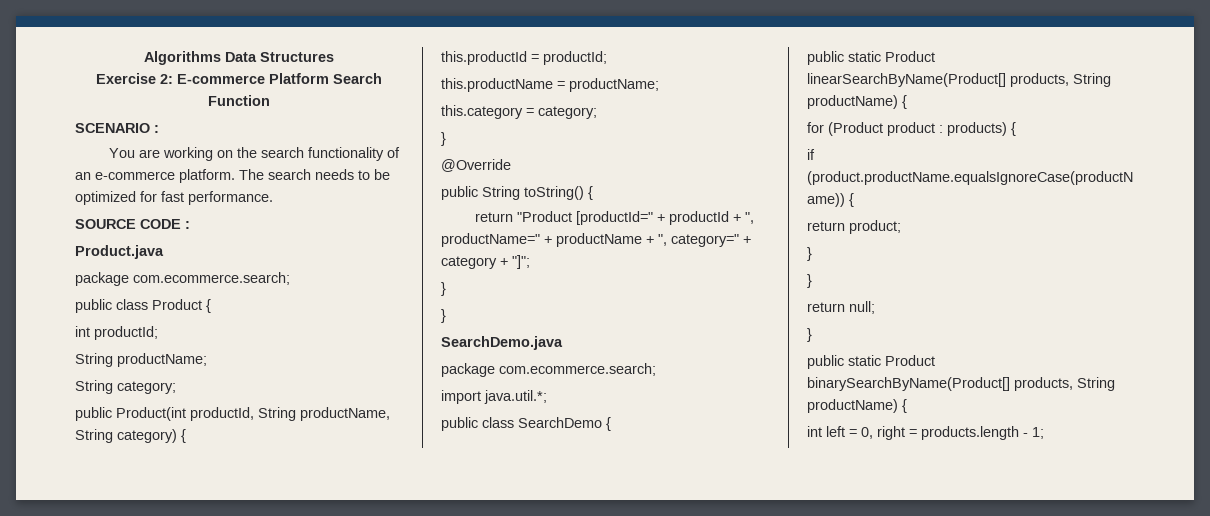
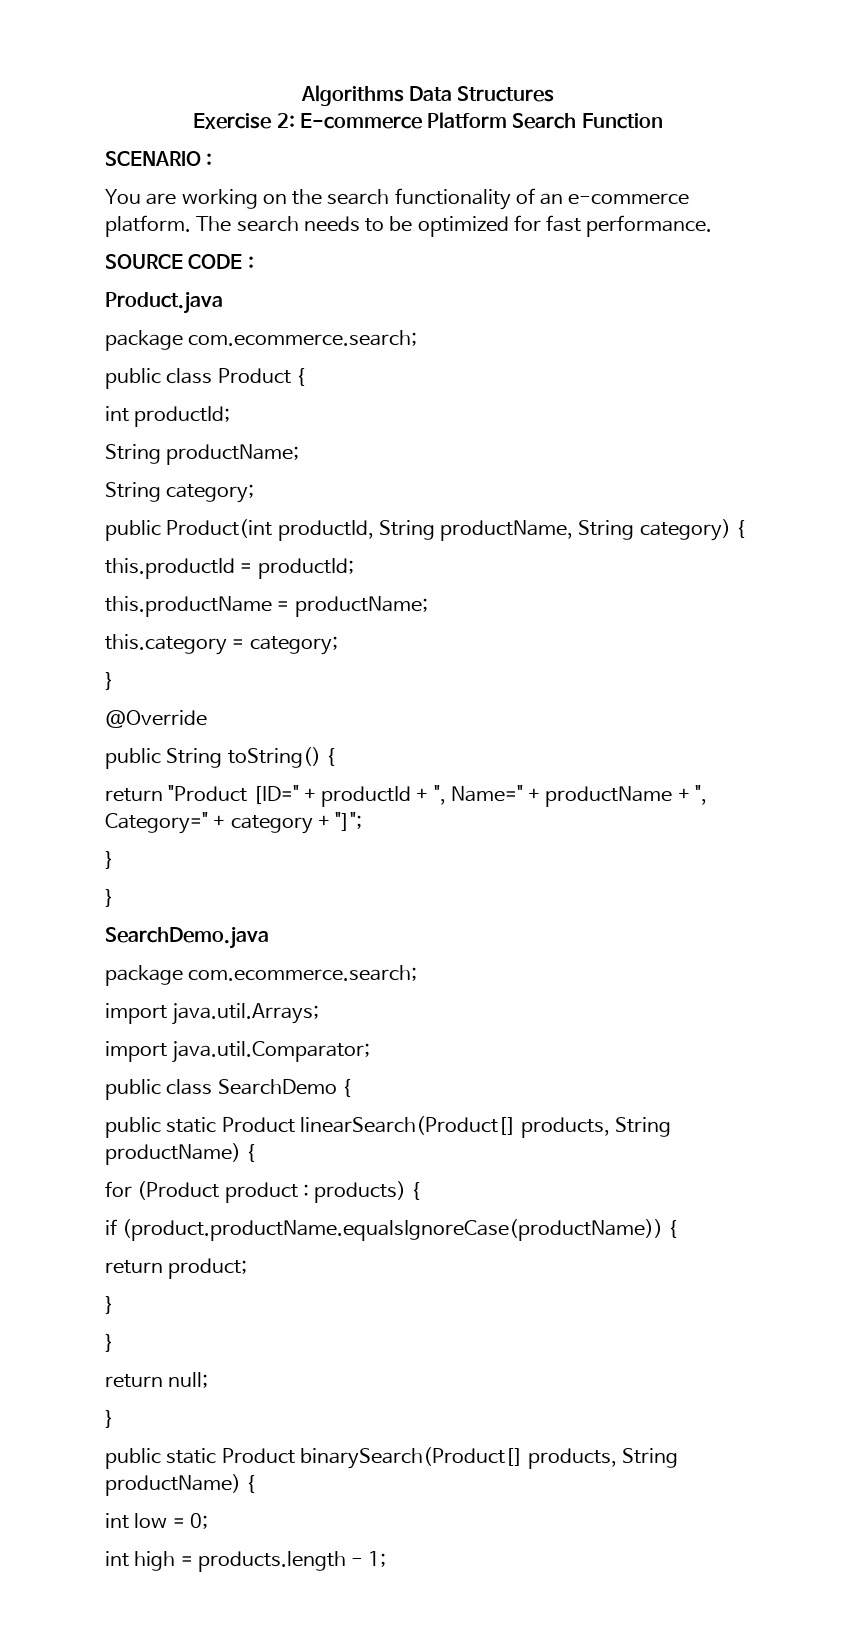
- return "Product [productId=" + productId + ", productName=" + productName + ", category=" + category + "]";
+ return "Product [ID=" + productId + ", Name=" + productName + ", Category=" + category + "]";
- import java.util.*;
+ import java.util.Arrays;
+ import java.util.Comparator;
- public static Product linearSearchByName(Product[] products, String productName) {
+ public static Product linearSearch(Product[] products, String productName) {
- public static Product binarySearchByName(Product[] products, String productName) {
+ public static Product binarySearch(Product[] products, String productName) {
- int left = 0, right = products.length - 1;
+ int low = 0;
+ int high = products.length - 1;

